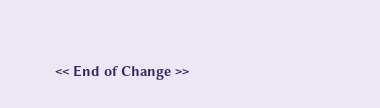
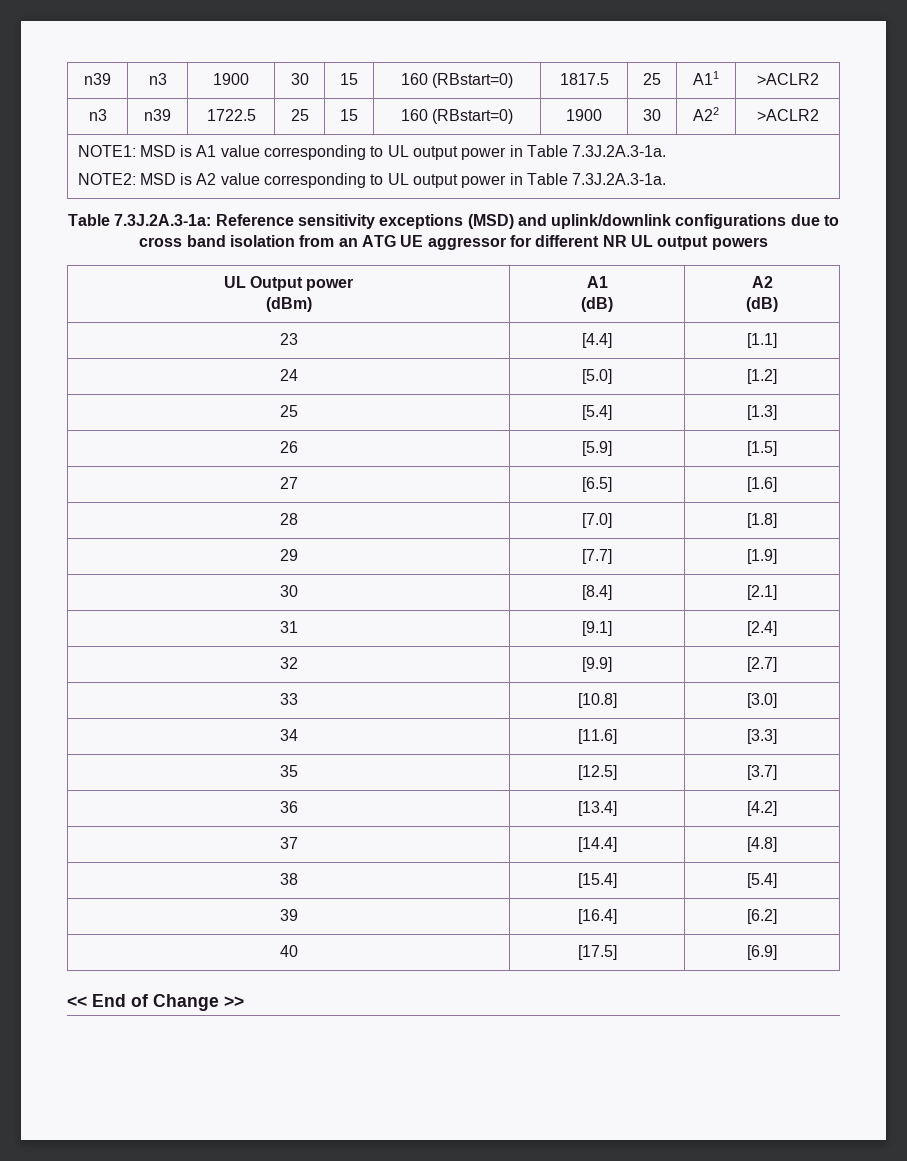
+ n39 | n3 | 1900 | 30 | 15 | 160 (RBstart=0) | 1817.5 | 25 | A11 | >ACLR2
+ n3 | n39 | 1722.5 | 25 | 15 | 160 (RBstart=0) | 1900 | 30 | A22 | >ACLR2
+ NOTE1: MSD is A1 value corresponding to UL output power in Table 7.3J.2A.3-1a.
+ NOTE2: MSD is A2 value corresponding to UL output power in Table 7.3J.2A.3-1a.
+ Table 7.3J.2A.3-1a: Reference sensitivity exceptions (MSD) and uplink/downlink configurations due to cross band isolation from an ATG UE aggressor for different NR UL output powers
+ UL Output power
+ (dBm) | A1
+ (dB) | A2
+ (dB)
+ 23 | [4.4] | [1.1]
+ 24 | [5.0] | [1.2]
+ 25 | [5.4] | [1.3]
+ 26 | [5.9] | [1.5]
+ 27 | [6.5] | [1.6]
+ 28 | [7.0] | [1.8]
+ 29 | [7.7] | [1.9]
+ 30 | [8.4] | [2.1]
+ 31 | [9.1] | [2.4]
+ 32 | [9.9] | [2.7]
+ 33 | [10.8] | [3.0]
+ 34 | [11.6] | [3.3]
+ 35 | [12.5] | [3.7]
+ 36 | [13.4] | [4.2]
+ 37 | [14.4] | [4.8]
+ 38 | [15.4] | [5.4]
+ 39 | [16.4] | [6.2]
+ 40 | [17.5] | [6.9]

